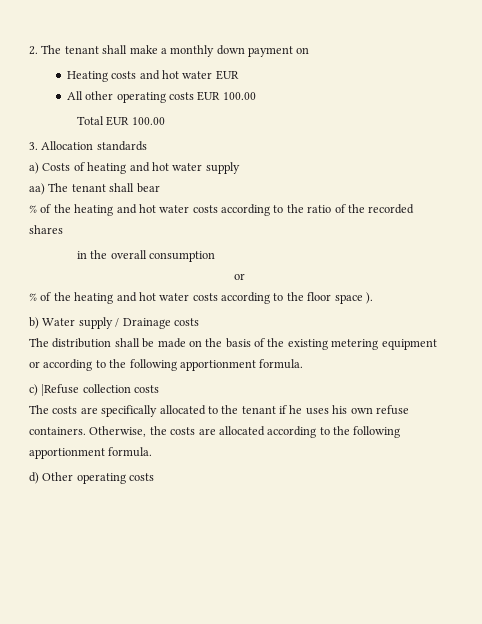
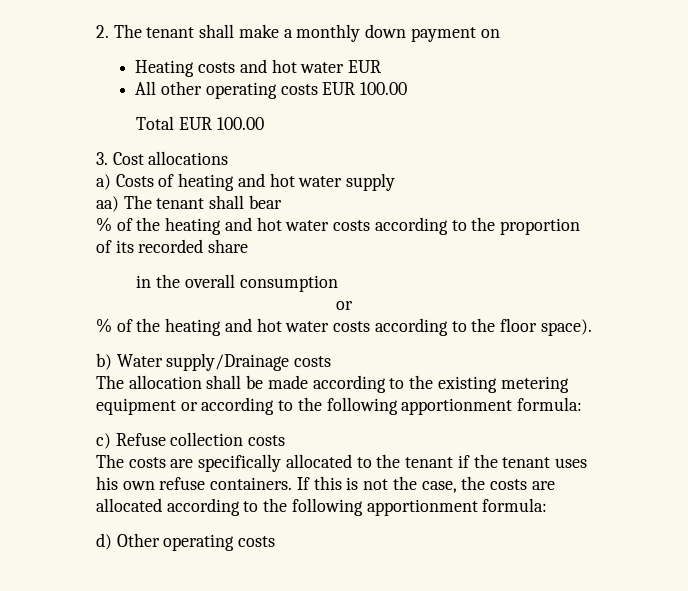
- 3. Allocation standards
+ 3. Cost allocations
- % of the heating and hot water costs according to the ratio of the recorded shares
+ % of the heating and hot water costs according to the proportion of its recorded share
- % of the heating and hot water costs according to the floor space ).
+ % of the heating and hot water costs according to the floor space).
- b) Water supply / Drainage costs
- The distribution shall be made on the basis of the existing metering equipment or according to the following apportionment formula.
+ b) Water supply/Drainage costs
+ The allocation shall be made according to the existing metering equipment or according to the following apportionment formula:
- c) |Refuse collection costs
+ c) Refuse collection costs
- The costs are specifically allocated to the tenant if he uses his own refuse containers.
+ The costs are specifically allocated to the tenant if the tenant uses his own refuse containers.
- Otherwise, the costs are allocated according to the following apportionment formula.
+ If this is not the case, the costs are allocated according to the following apportionment formula:

